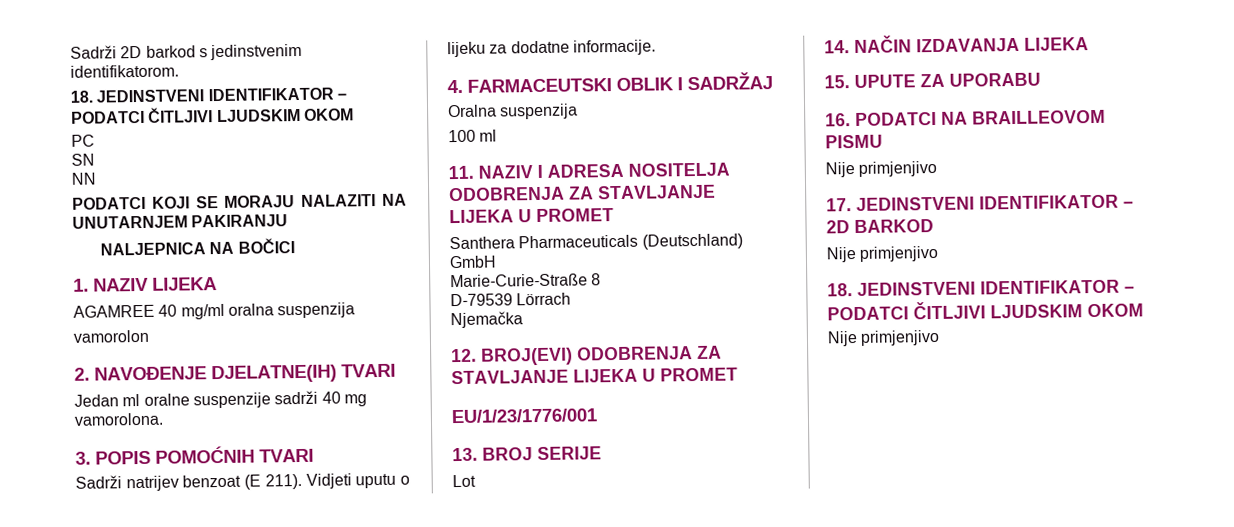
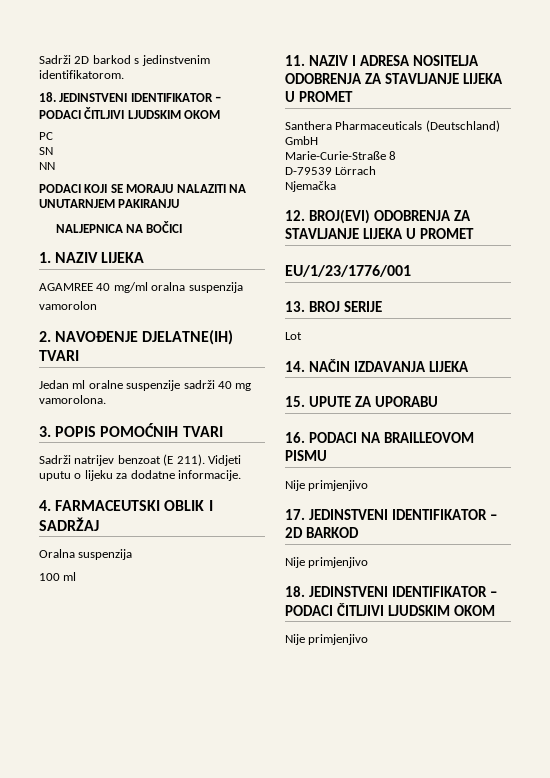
  Sadrži 2D barkod s jedinstvenim identifikatorom.
- 18. JEDINSTVENI IDENTIFIKATOR – PODATCI ČITLJIVI LJUDSKIM OKOM
+ 18. JEDINSTVENI IDENTIFIKATOR – PODACI ČITLJIVI LJUDSKIM OKOM
- PODATCI KOJI SE MORAJU NALAZITI NA UNUTARNJEM PAKIRANJU
+ PODACI KOJI SE MORAJU NALAZITI NA UNUTARNJEM PAKIRANJU
- 16. PODATCI NA BRAILLEOVOM PISMU
+ 16. PODACI NA BRAILLEOVOM PISMU
  17. JEDINSTVENI IDENTIFIKATOR – 2D BARKOD
  Nije primjenjivo
- 18. JEDINSTVENI IDENTIFIKATOR – PODATCI ČITLJIVI LJUDSKIM OKOM
+ 18. JEDINSTVENI IDENTIFIKATOR – PODACI ČITLJIVI LJUDSKIM OKOM

